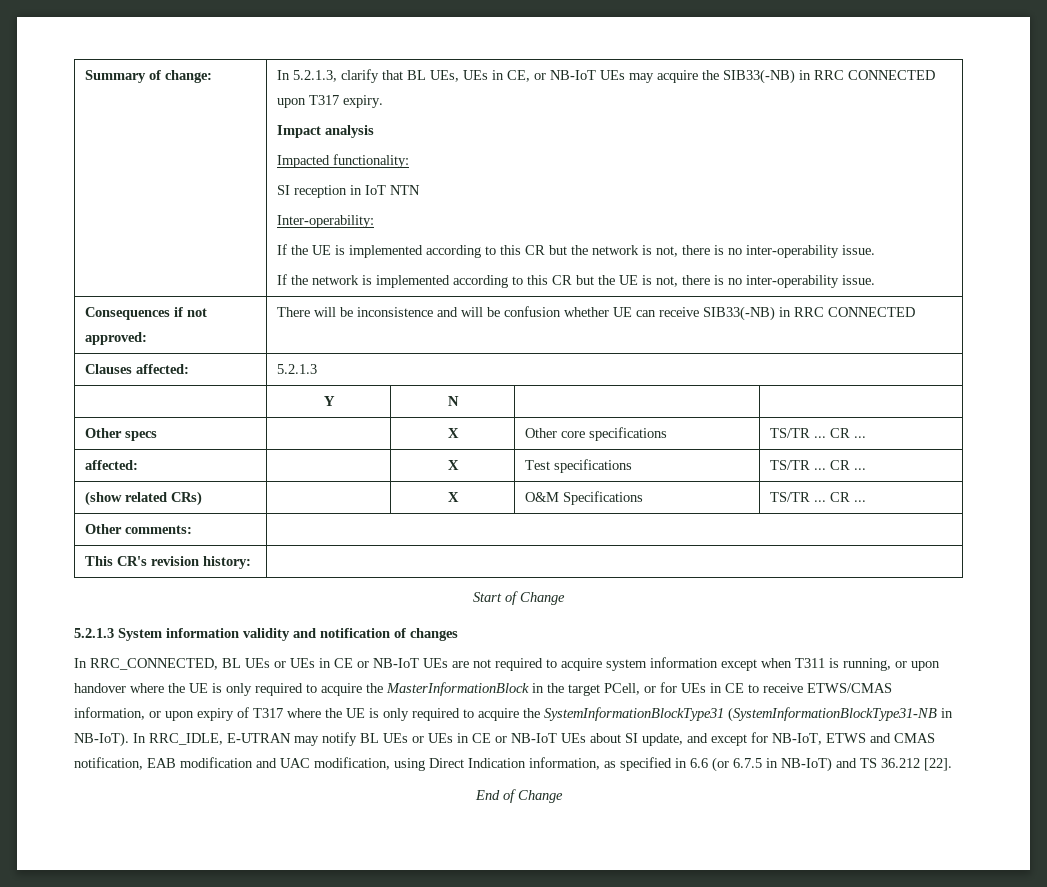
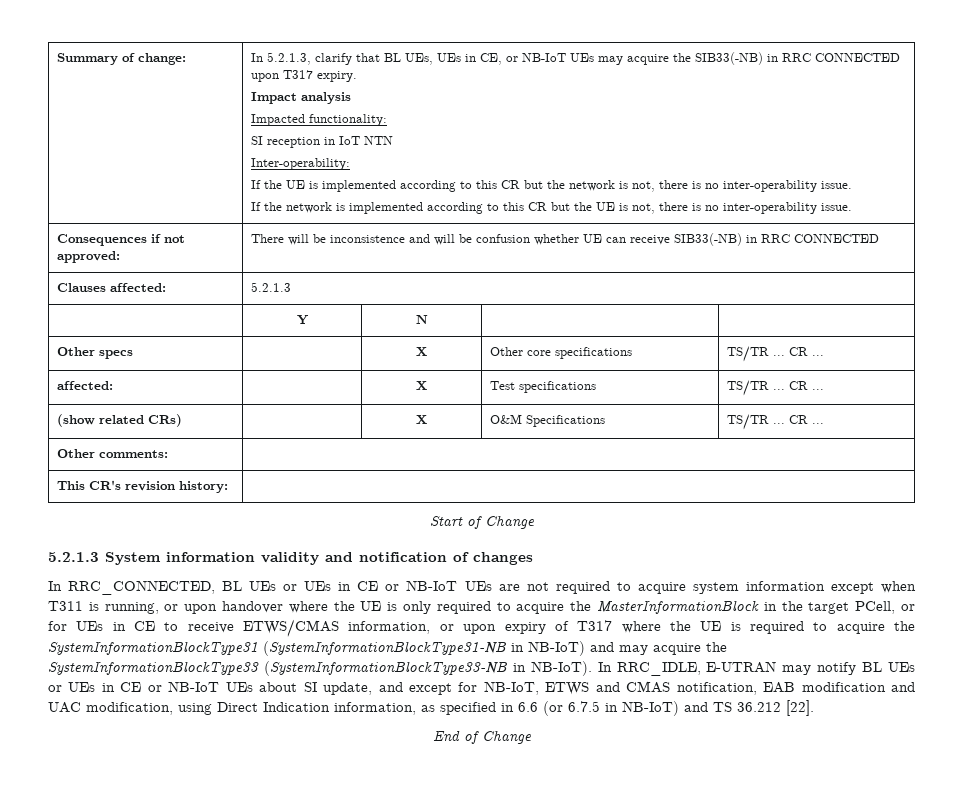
- In RRC_CONNECTED, BL UEs or UEs in CE or NB-IoT UEs are not required to acquire system information except when T311 is running, or upon handover where the UE is only required to acquire the MasterInformationBlock in the target PCell, or for UEs in CE to receive ETWS/CMAS information, or upon expiry of T317 where the UE is only required to acquire the SystemInformationBlockType31 (SystemInformationBlockType31-NB in NB-IoT).
+ In RRC_CONNECTED, BL UEs or UEs in CE or NB-IoT UEs are not required to acquire system information except when T311 is running, or upon handover where the UE is only required to acquire the MasterInformationBlock in the target PCell, or for UEs in CE to receive ETWS/CMAS information, or upon expiry of T317 where the UE is required to acquire the SystemInformationBlockType31 (SystemInformationBlockType31-NB in NB-IoT) and may acquire the SystemInformationBlockType33 (SystemInformationBlockType33-NB in NB-IoT).

